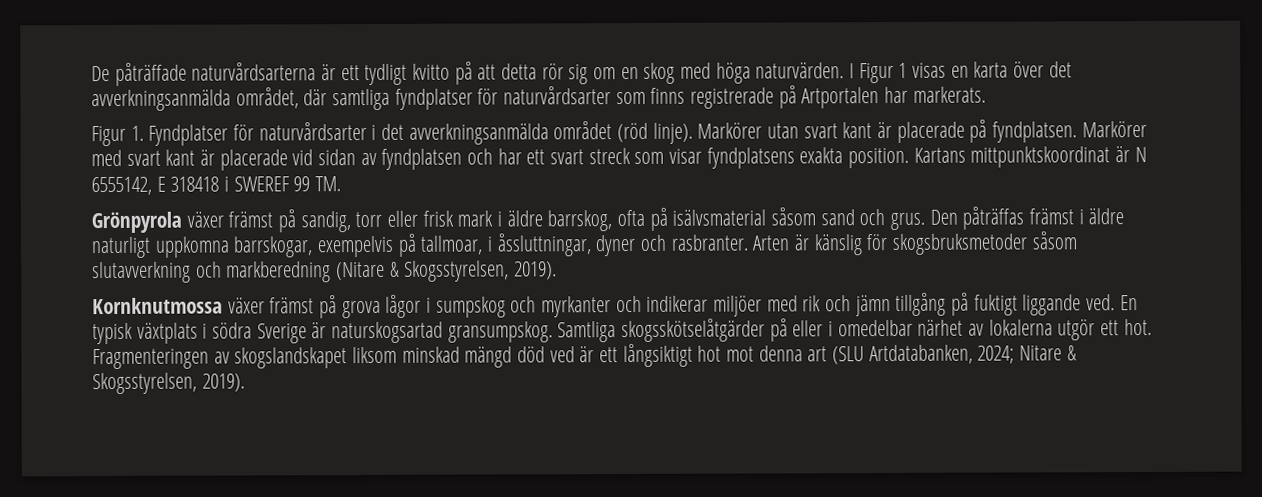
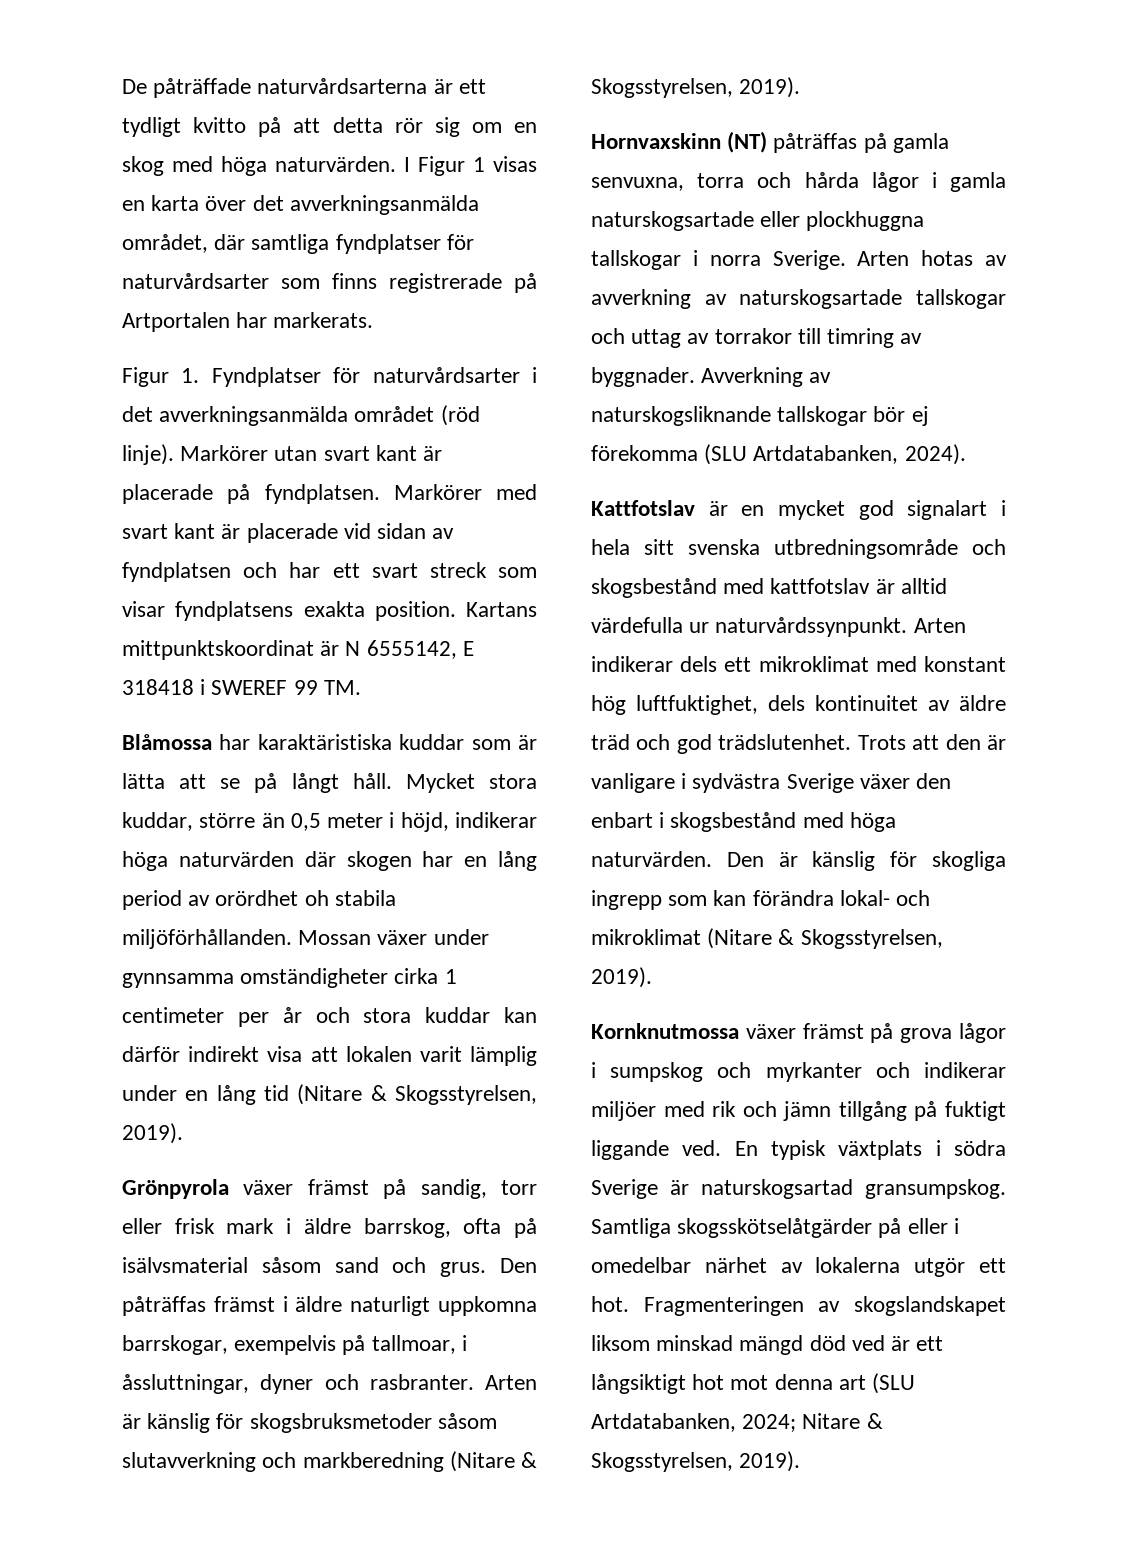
+ Blåmossa har karaktäristiska kuddar som är lätta att se på långt håll. Mycket stora kuddar, större än 0,5 meter i höjd, indikerar höga naturvärden där skogen har en lång period av orördhet oh stabila miljöförhållanden. Mossan växer under gynnsamma omständigheter cirka 1 centimeter per år och stora kuddar kan därför indirekt visa att lokalen varit lämplig under en lång tid (Nitare & Skogsstyrelsen, 2019).
+ Hornvaxskinn (NT) påträffas på gamla senvuxna, torra och hårda lågor i gamla naturskogsartade eller plockhuggna tallskogar i norra Sverige. Arten hotas av avverkning av naturskogsartade tallskogar och uttag av torrakor till timring av byggnader. Avverkning av naturskogsliknande tallskogar bör ej förekomma (SLU Artdatabanken, 2024).
+ Kattfotslav är en mycket god signalart i hela sitt svenska utbredningsområde och skogsbestånd med kattfotslav är alltid värdefulla ur naturvårdssynpunkt. Arten indikerar dels ett mikroklimat med konstant hög luftfuktighet, dels kontinuitet av äldre träd och god trädslutenhet. Trots att den är vanligare i sydvästra Sverige växer den enbart i skogsbestånd med höga naturvärden. Den är känslig för skogliga ingrepp som kan förändra lokal- och mikroklimat (Nitare & Skogsstyrelsen, 2019).

